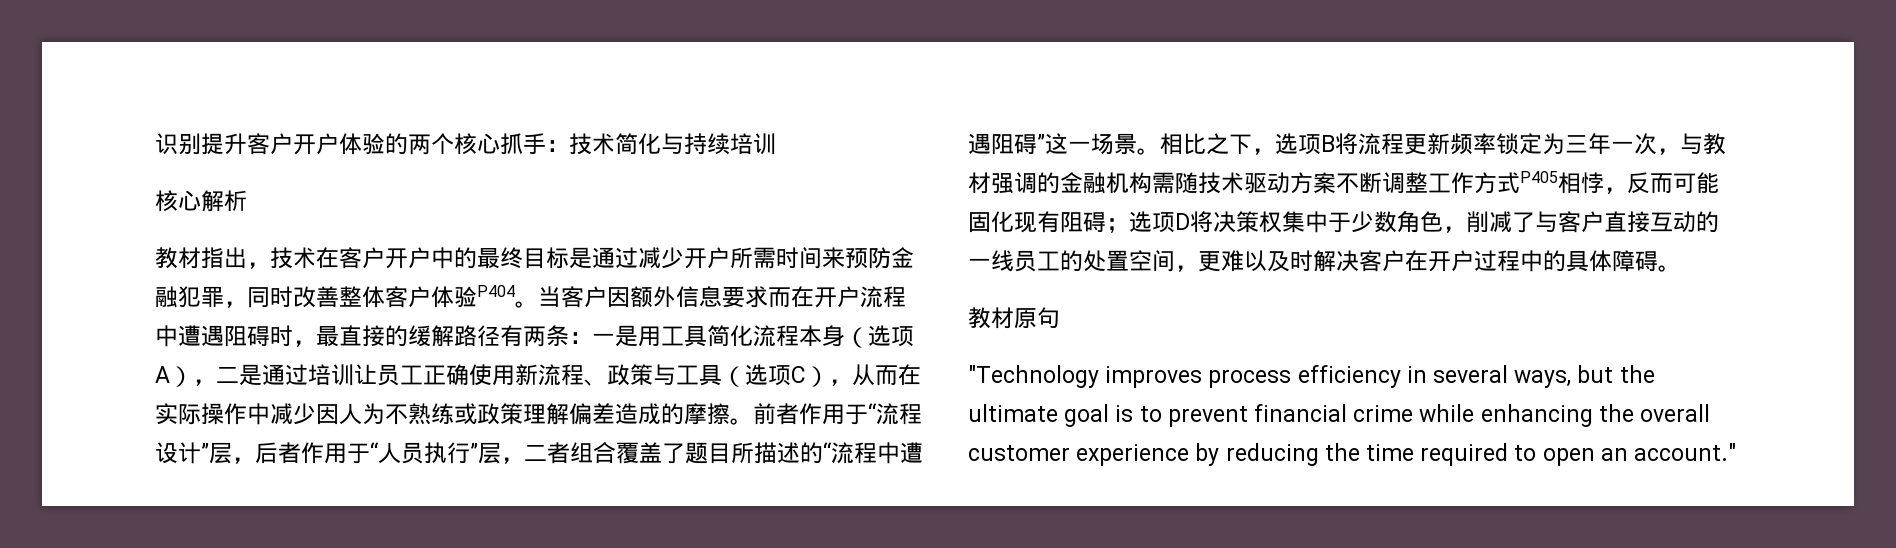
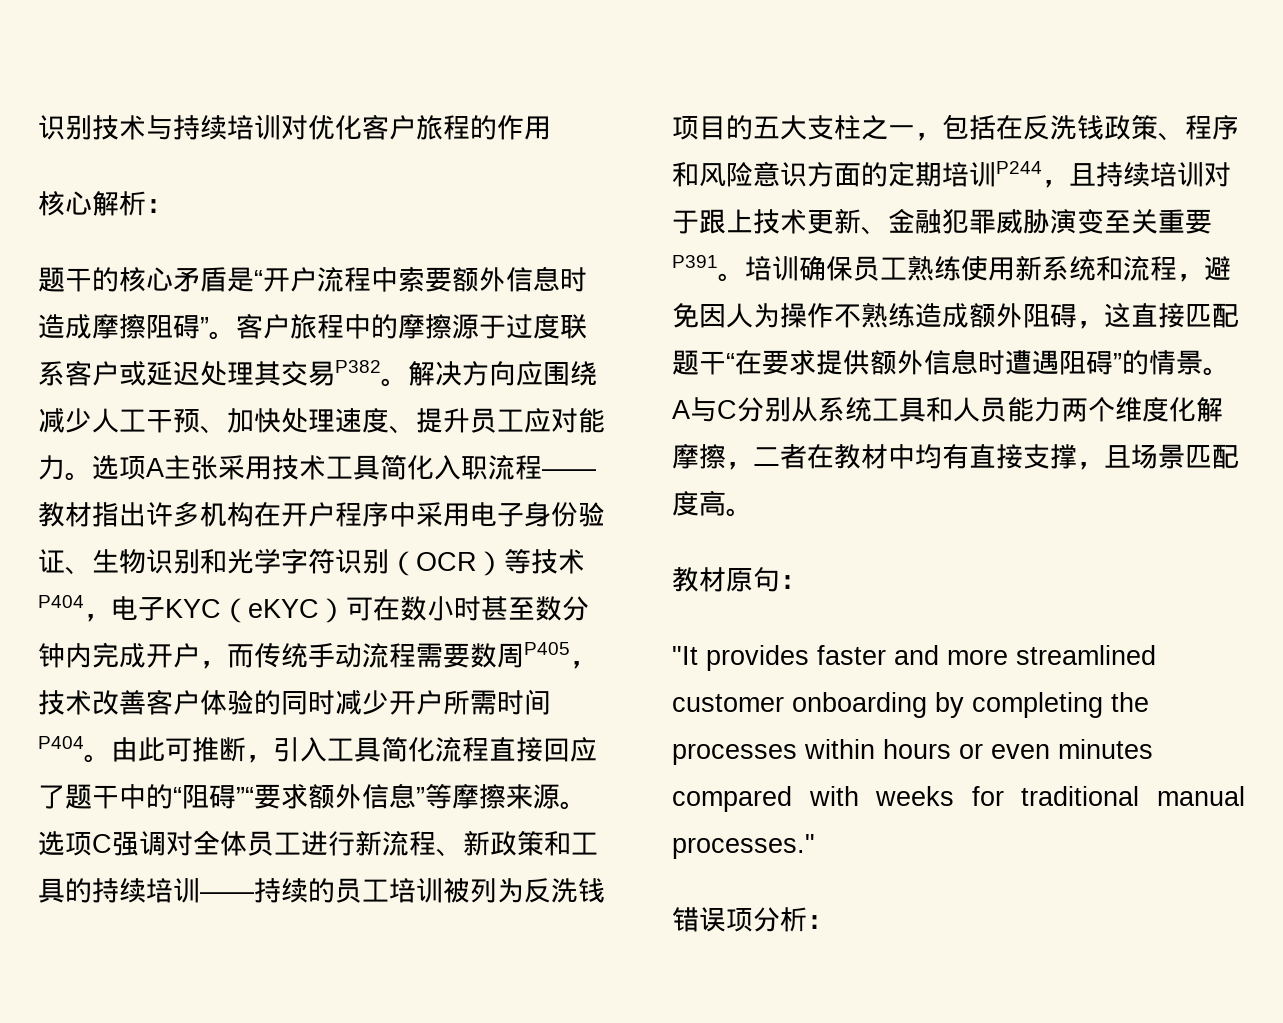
- 识别提升客户开户体验的两个核心抓手：技术简化与持续培训
- 核心解析
- 教材指出，技术在客户开户中的最终目标是通过减少开户所需时间来预防金融犯罪，同时改善整体客户体验P404。当客户因额外信息要求而在开户流程中遭遇阻碍时，最直接的缓解路径有两条：一是用工具简化流程本身（选项A），二是通过培训让员工正确使用新流程、政策与工具（选项C），从而在实际操作中减少因人为不熟练或政策理解偏差造成的摩擦。前者作用于“流程设计”层，后者作用于“人员执行”层，二者组合覆盖了题目所描述的“流程中遭遇阻碍”这一场景。相比之下，选项B将流程更新频率锁定为三年一次，与教材强调的金融机构需随技术驱动方案不断调整工作方式P405相悖，反而可能固化现有阻碍；选项D将决策权集中于少数角色，削减了与客户直接互动的一线员工的处置空间，更难以及时解决客户在开户过程中的具体障碍。
- 教材原句
- "Technology improves process efficiency in several ways, but the ultimate goal is to prevent financial crime while enhancing the overall customer experience by reducing the time required to open an account."
+ 识别技术与持续培训对优化客户旅程的作用
+ 核心解析：
+ 题干的核心矛盾是“开户流程中索要额外信息时造成摩擦阻碍”。客户旅程中的摩擦源于过度联系客户或延迟处理其交易P382。解决方向应围绕减少人工干预、加快处理速度、提升员工应对能力。选项A主张采用技术工具简化入职流程——教材指出许多机构在开户程序中采用电子身份验证、生物识别和光学字符识别（OCR）等技术P404，电子KYC（eKYC）可在数小时甚至数分钟内完成开户，而传统手动流程需要数周P405，技术改善客户体验的同时减少开户所需时间P404。由此可推断，引入工具简化流程直接回应了题干中的“阻碍”“要求额外信息”等摩擦来源。选项C强调对全体员工进行新流程、新政策和工具的持续培训——持续的员工培训被列为反洗钱项目的五大支柱之一，包括在反洗钱政策、程序和风险意识方面的定期培训P244，且持续培训对于跟上技术更新、金融犯罪威胁演变至关重要P391。培训确保员工熟练使用新系统和流程，避免因人为操作不熟练造成额外阻碍，这直接匹配题干“在要求提供额外信息时遭遇阻碍”的情景。A与C分别从系统工具和人员能力两个维度化解摩擦，二者在教材中均有直接支撑，且场景匹配度高。
+ 教材原句：
+ "It provides faster and more streamlined customer onboarding by completing the processes within hours or even minutes compared with weeks for traditional manual processes."
+ 错误项分析：

